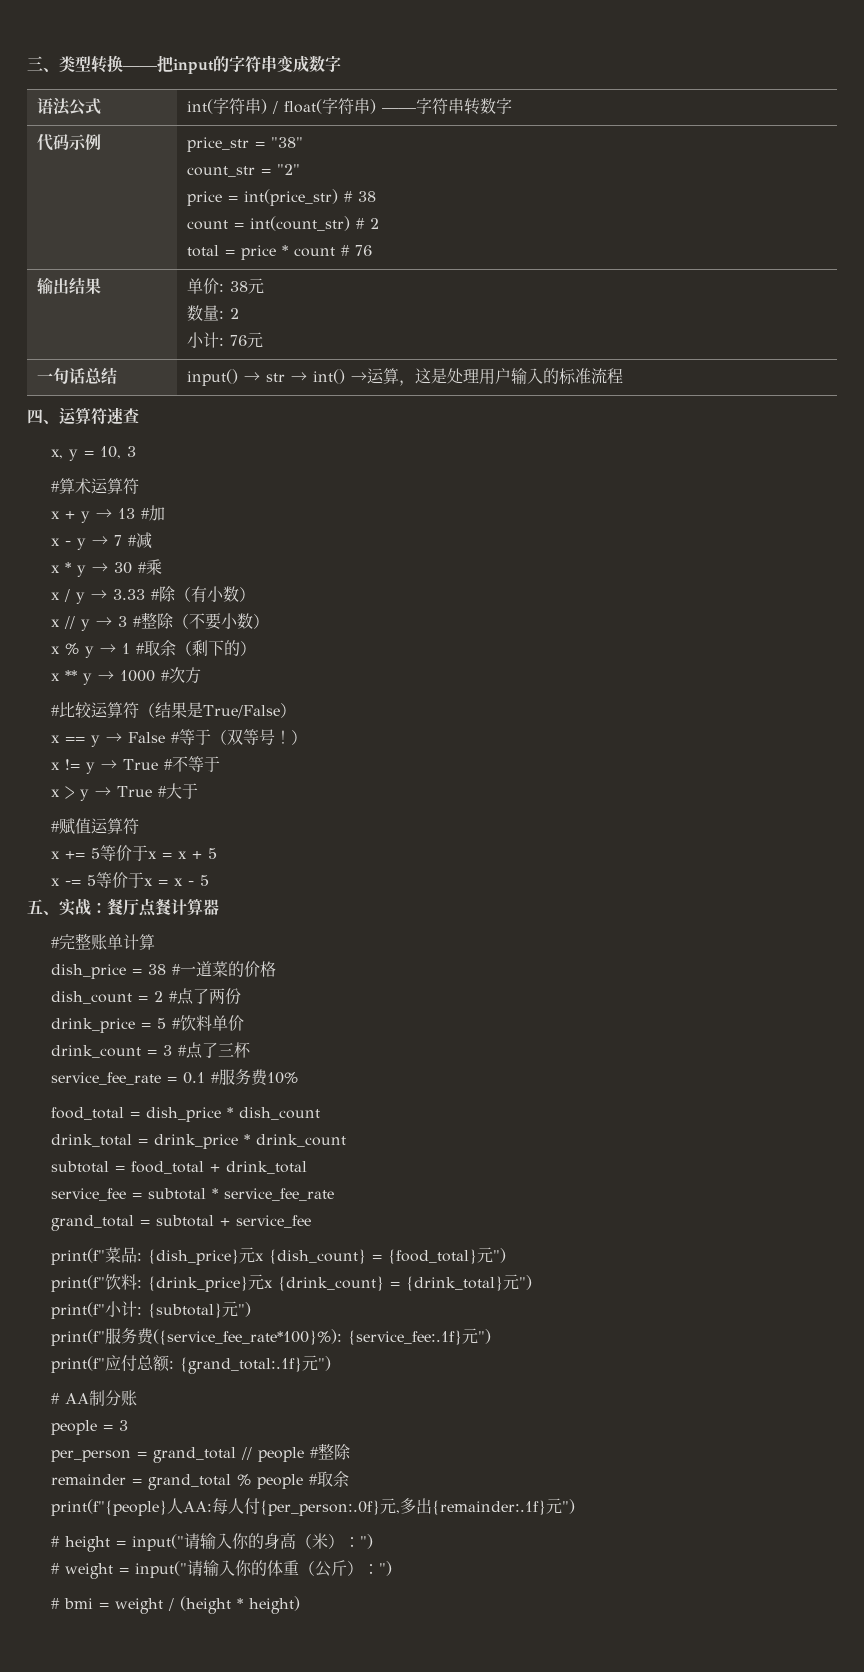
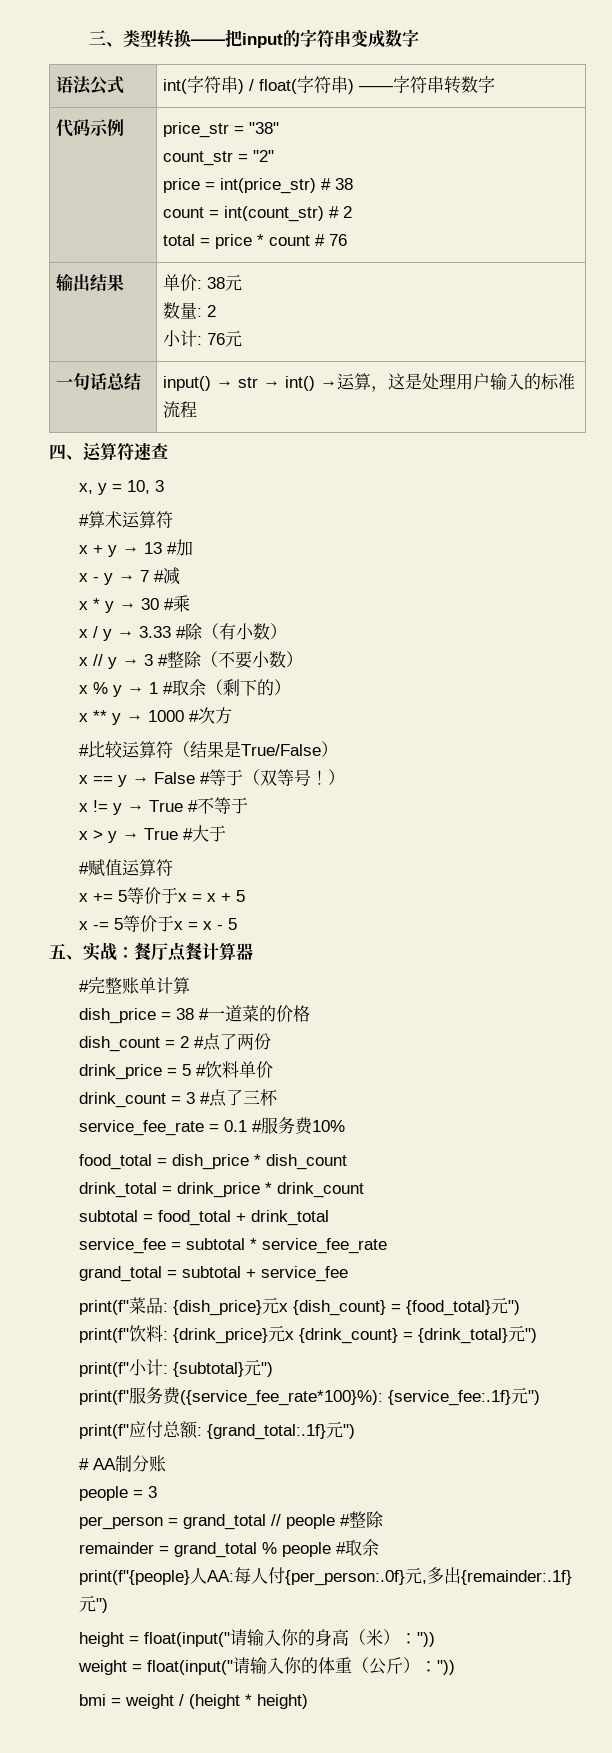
- # height = input("请输入你的身高（米）：")
- # weight = input("请输入你的体重（公斤）：")
- # bmi = weight / (height * height)
+ height = float(input("请输入你的身高（米）："))
+ weight = float(input("请输入你的体重（公斤）："))
+ bmi = weight / (height * height)

